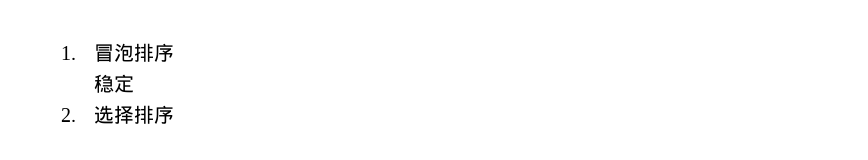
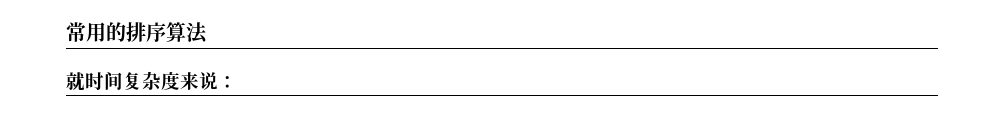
- 1.冒泡排序
- 稳定
- 2.选择排序
+ 常用的排序算法
+ 就时间复杂度来说：

